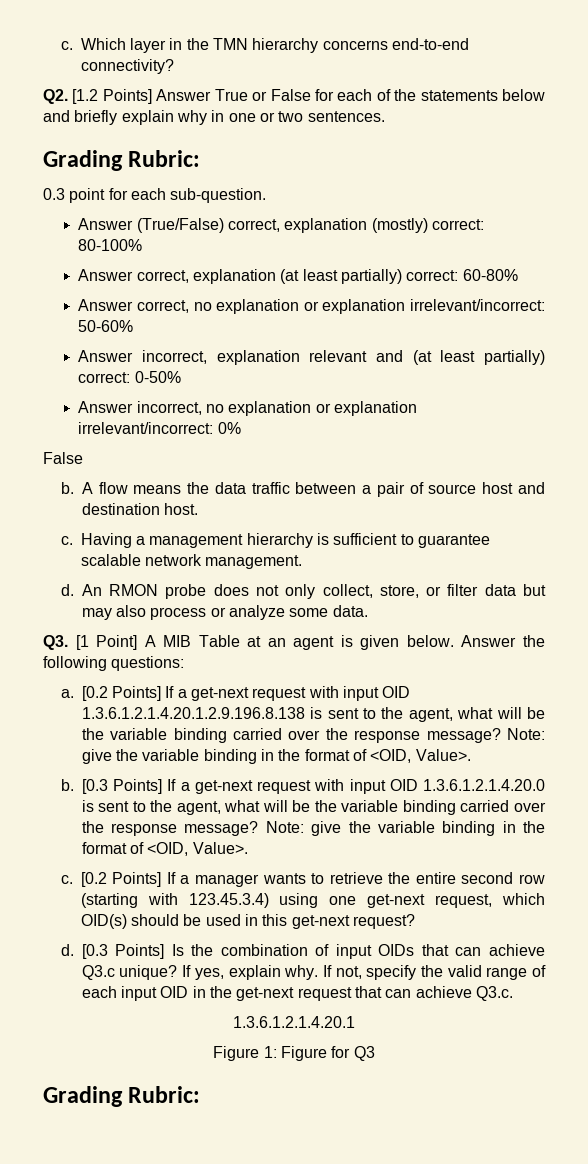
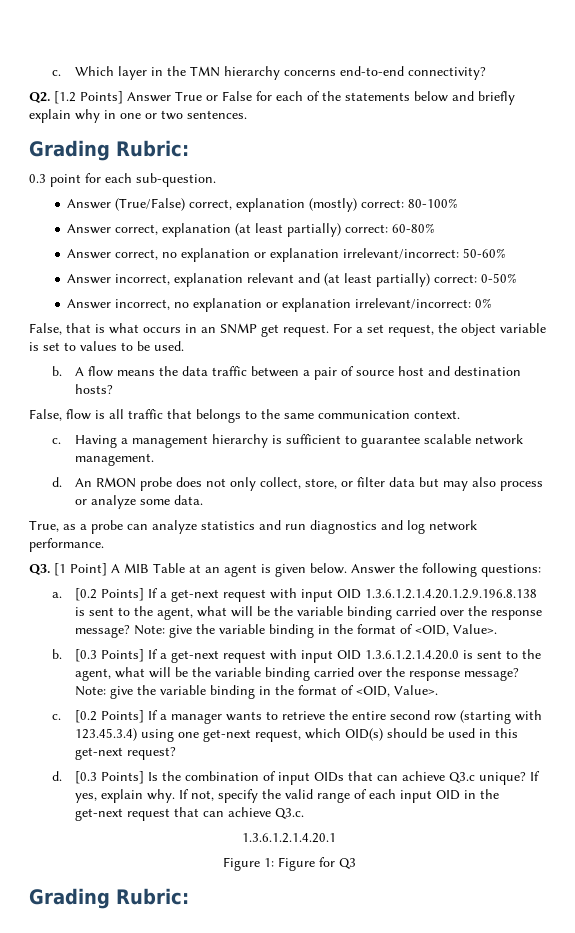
  Answer incorrect, no explanation or explanation irrelevant/incorrect: 0%
- False
+ False, that is what occurs in an SNMP get request. For a set request, the object variable is set to values to be used.
- A flow means the data traffic between a pair of source host and destination host.
+ A flow means the data traffic between a pair of source host and destination hosts?
+ False, flow is all traffic that belongs to the same communication context.
+ True, as a probe can analyze statistics and run diagnostics and log network performance.

